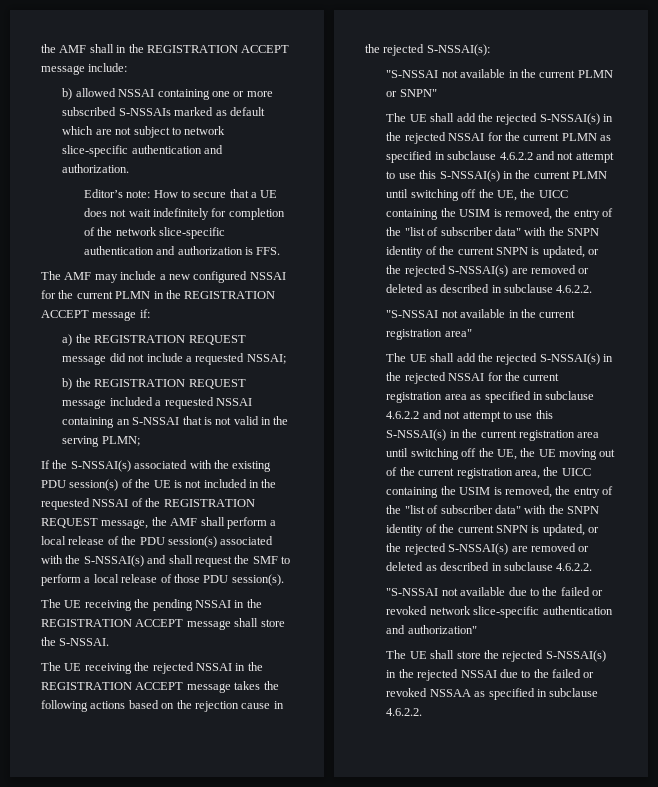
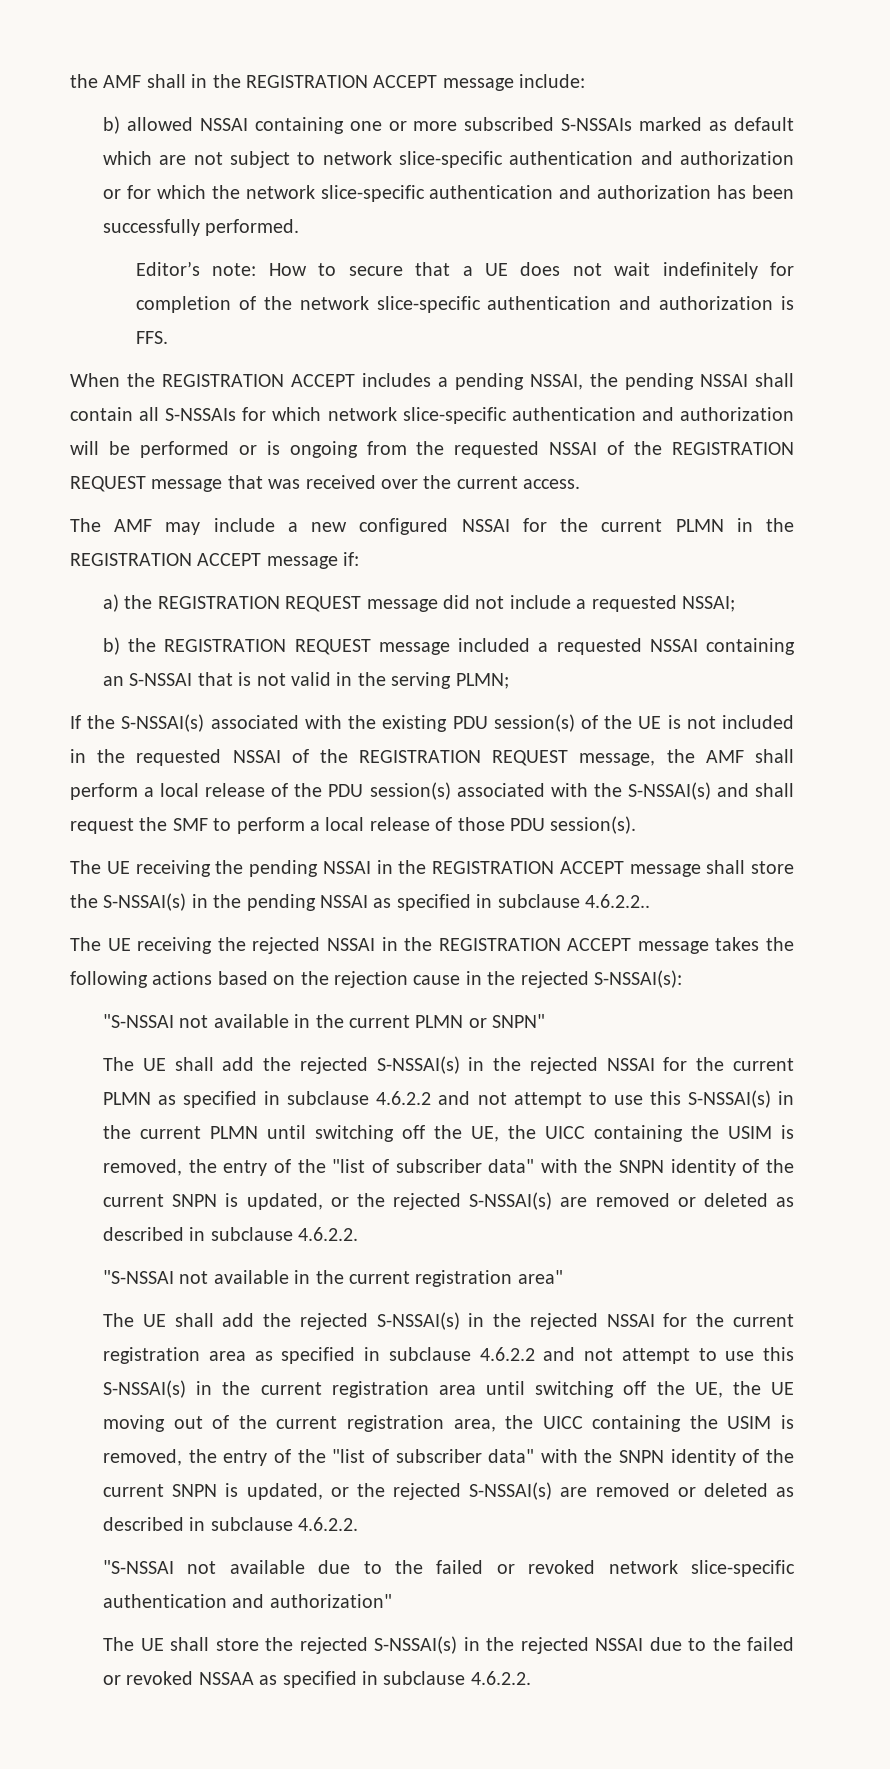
- b) allowed NSSAI containing one or more subscribed S-NSSAIs marked as default which are not subject to network slice-specific authentication and authorization.
+ b) allowed NSSAI containing one or more subscribed S-NSSAIs marked as default which are not subject to network slice-specific authentication and authorization or for which the network slice-specific authentication and authorization has been successfully performed.
+ When the REGISTRATION ACCEPT includes a pending NSSAI, the pending NSSAI shall contain all S-NSSAIs for which network slice-specific authentication and authorization will be performed or is ongoing from the requested NSSAI of the REGISTRATION REQUEST message that was received over the current access.
- The UE receiving the pending NSSAI in the REGISTRATION ACCEPT message shall store the S-NSSAI.
+ The UE receiving the pending NSSAI in the REGISTRATION ACCEPT message shall store the S-NSSAI(s) in the pending NSSAI as specified in subclause 4.6.2.2..

